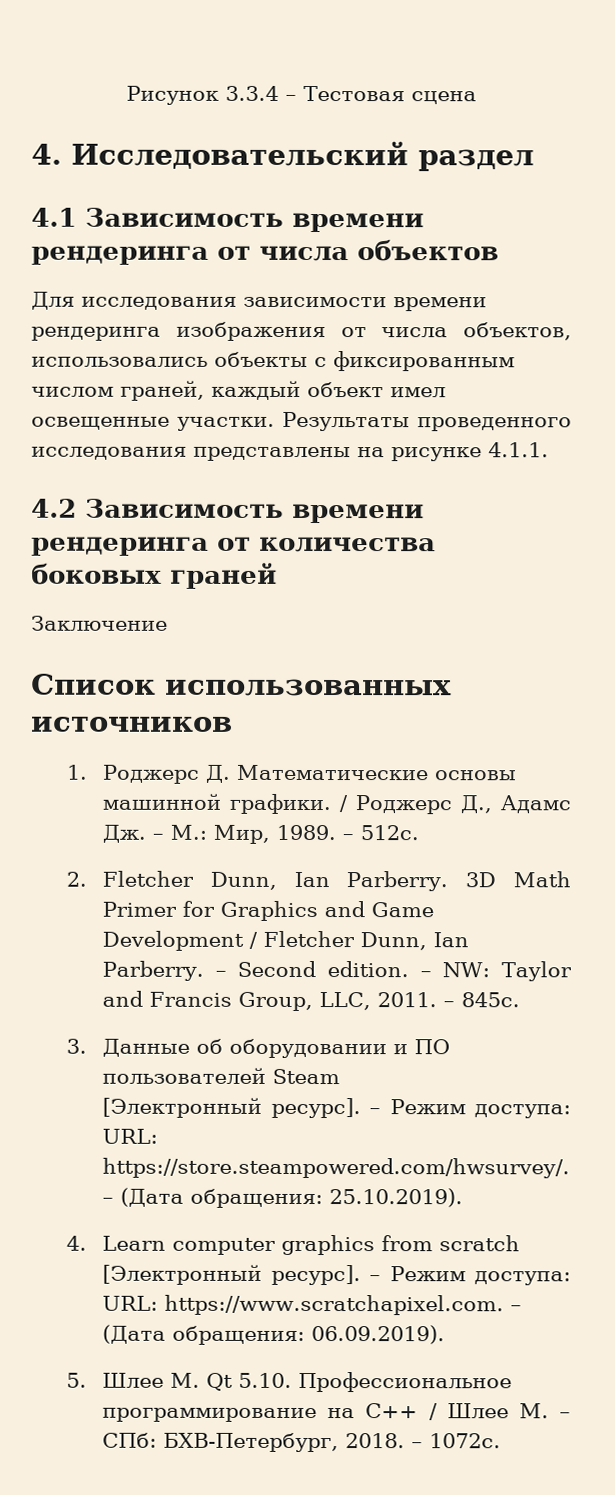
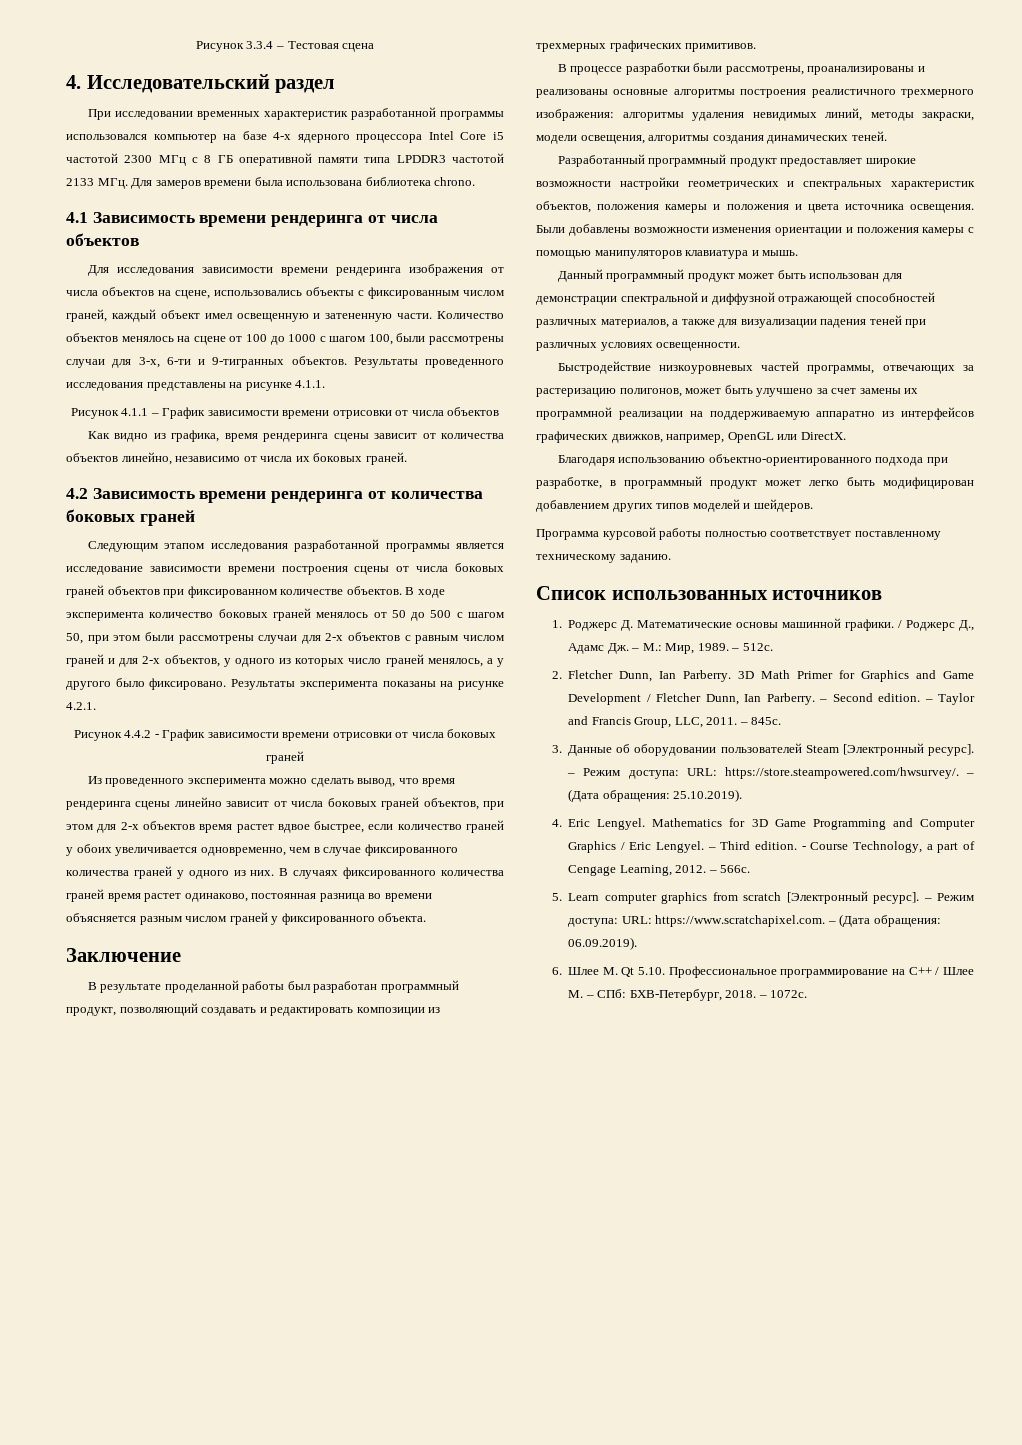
+ При исследовании временных характеристик разработанной программы использовался компьютер на базе 4-х ядерного процессора Intel Core i5 частотой 2300 MГц с 8 ГБ оперативной памяти типа LPDDR3 частотой 2133 МГц. Для замеров времени была использована библиотека chrono.
- Для исследования зависимости времени рендеринга изображения от числа объектов, использовались объекты с фиксированным числом граней, каждый объект имел освещенные участки.
+ Для исследования зависимости времени рендеринга изображения от числа объектов на сцене, использовались объекты с фиксированным числом граней, каждый объект имел освещенную и затененную части. Количество объектов менялось на сцене от 100 до 1000 с шагом 100, были рассмотрены случаи для 3-х, 6-ти и 9-тигранных объектов.
+ Рисунок 4.1.1 – График зависимости времени отрисовки от числа объектов
+ Как видно из графика, время рендеринга сцены зависит от количества объектов линейно, независимо от числа их боковых граней.
+ Следующим этапом исследования разработанной программы является исследование зависимости времени построения сцены от числа боковых граней объектов при фиксированном количестве объектов. В ходе эксперимента количество боковых граней менялось от 50 до 500 с шагом 50, при этом были рассмотрены случаи для 2-х объектов с равным числом граней и для 2-х объектов, у одного из которых число граней менялось, а у другого было фиксировано. Результаты эксперимента показаны на рисунке 4.2.1.
+ Рисунок 4.4.2 - График зависимости времени отрисовки от числа боковых граней
+ Из проведенного эксперимента можно сделать вывод, что время рендеринга сцены линейно зависит от числа боковых граней объектов, при этом для 2-х объектов время растет вдвое быстрее, если количество граней у обоих увеличивается одновременно, чем в случае фиксированного количества граней у одного из них. В случаях фиксированного количества граней время растет одинаково, постоянная разница во времени объясняется разным числом граней у фиксированного объекта.
  Заключение
+ В результате проделанной работы был разработан программный продукт, позволяющий создавать и редактировать композиции из трехмерных графических примитивов.
+ В процессе разработки были рассмотрены, проанализированы и реализованы основные алгоритмы построения реалистичного трехмерного изображения: алгоритмы удаления невидимых линий, методы закраски, модели освещения, алгоритмы создания динамических теней.
+ Разработанный программный продукт предоставляет широкие возможности настройки геометрических и спектральных характеристик объектов, положения камеры и положения и цвета источника освещения. Были добавлены возможности изменения ориентации и положения камеры с помощью манипуляторов клавиатура и мышь.
+ Данный программный продукт может быть использован для демонстрации спектральной и диффузной отражающей способностей различных материалов, а также для визуализации падения теней при различных условиях освещенности.
+ Быстродействие низкоуровневых частей программы, отвечающих за растеризацию полигонов, может быть улучшено за счет замены их программной реализации на поддерживаемую аппаратно из интерфейсов графических движков, например, OpenGL или DirectX.
+ Благодаря использованию объектно-ориентированного подхода при разработке, в программный продукт может легко быть модифицирован добавлением других типов моделей и шейдеров.
+ Программа курсовой работы полностью соответствует поставленному техническому заданию.
- – NW: Taylor and Francis Group, LLC, 2011.
+ – Taylor and Francis Group, LLC, 2011.
- 3. Данные об оборудовании и ПО пользователей Steam
- [Электронный ресурс].
+ 3. Данные об оборудовании пользователей Steam [Электронный ресурс].
- 4. Learn computer graphics from scratch [Электронный ресурс].
+ 4. Eric Lengyel. Mathematics for 3D Game Programming and Computer Graphics / Eric Lengyel. – Third edition. - Course Technology, a part of Cengage Learning, 2012. – 566с.
+ 5. Learn computer graphics from scratch [Электронный ресурс].
- 5. Шлее М. Qt 5.10. Профессиональное программирование на C++ / Шлее М. – СПб: БХВ-Петербург, 2018.
+ 6. Шлее М. Qt 5.10. Профессиональное программирование на C++ / Шлее М. – СПб: БХВ-Петербург, 2018.

